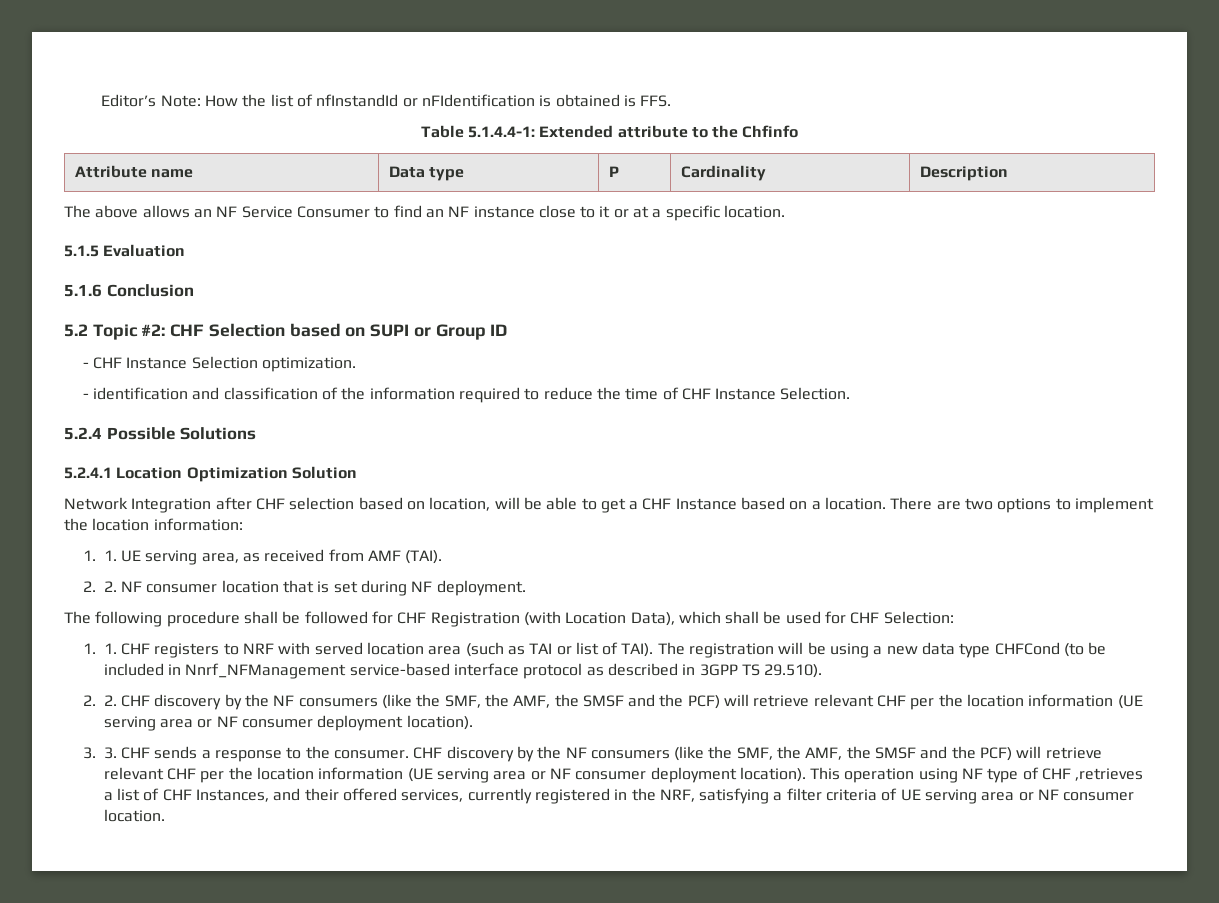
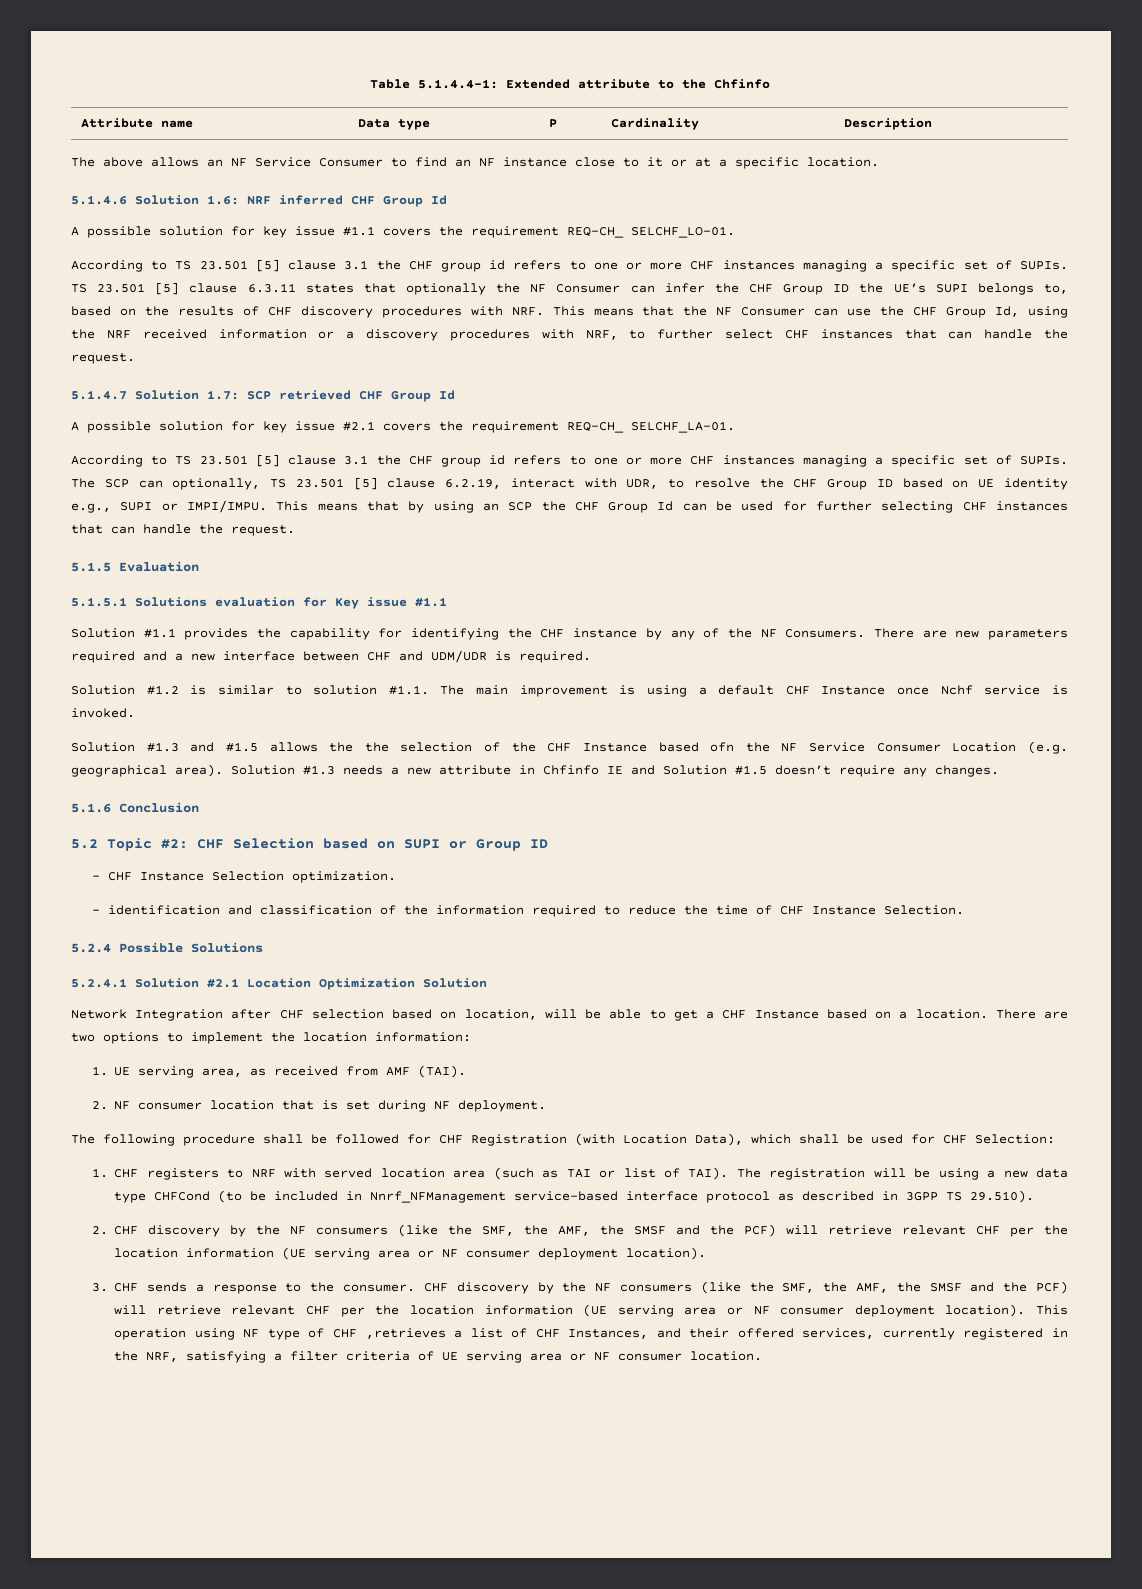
- Editor’s Note: How the list of nfInstandId or nFIdentification is obtained is FFS.
+ 5.1.4.6 Solution 1.6: NRF inferred CHF Group Id
+ A possible solution for key issue #1.1 covers the requirement REQ-CH_ SELCHF_LO-01.
+ According to TS 23.501 [5] clause 3.1 the CHF group id refers to one or more CHF instances managing a specific set of SUPIs. TS 23.501 [5] clause 6.3.11 states that optionally the NF Consumer can infer the CHF Group ID the UE’s SUPI belongs to, based on the results of CHF discovery procedures with NRF. This means that the NF Consumer can use the CHF Group Id, using the NRF received information or a discovery procedures with NRF, to further select CHF instances that can handle the request.
+ 5.1.4.7 Solution 1.7: SCP retrieved CHF Group Id
+ A possible solution for key issue #2.1 covers the requirement REQ-CH_ SELCHF_LA-01.
+ According to TS 23.501 [5] clause 3.1 the CHF group id refers to one or more CHF instances managing a specific set of SUPIs. The SCP can optionally, TS 23.501 [5] clause 6.2.19, interact with UDR, to resolve the CHF Group ID based on UE identity e.g., SUPI or IMPI/IMPU. This means that by using an SCP the CHF Group Id can be used for further selecting CHF instances that can handle the request.
  5.1.5 Evaluation
+ 5.1.5.1 Solutions evaluation for Key issue #1.1
+ Solution #1.1 provides the capability for identifying the CHF instance by any of the NF Consumers. There are new parameters required and a new interface between CHF and UDM/UDR is required.
+ Solution #1.2 is similar to solution #1.1. The main improvement is using a default CHF Instance once Nchf service is invoked.
+ Solution #1.3 and #1.5 allows the the selection of the CHF Instance based ofn the NF Service Consumer Location (e.g. geographical area). Solution #1.3 needs a new attribute in Chfinfo IE and Solution #1.5 doesn’t require any changes.
- 5.2.4.1 Location Optimization Solution
+ 5.2.4.1 Solution #2.1 Location Optimization Solution
- 1. 1. UE serving area, as received from AMF (TAI).
+ 1. UE serving area, as received from AMF (TAI).
- 2. 2. NF consumer location that is set during NF deployment.
+ 2. NF consumer location that is set during NF deployment.
- 1. 1. CHF registers to NRF with served location area (such as TAI or list of TAI).
+ 1. CHF registers to NRF with served location area (such as TAI or list of TAI).
- 2. 2. CHF discovery by the NF consumers (like the SMF, the AMF, the SMSF and the PCF) will retrieve relevant CHF per the location information (UE serving area or NF consumer deployment location).
+ 2. CHF discovery by the NF consumers (like the SMF, the AMF, the SMSF and the PCF) will retrieve relevant CHF per the location information (UE serving area or NF consumer deployment location).
- 3. 3. CHF sends a response to the consumer.
+ 3. CHF sends a response to the consumer.

